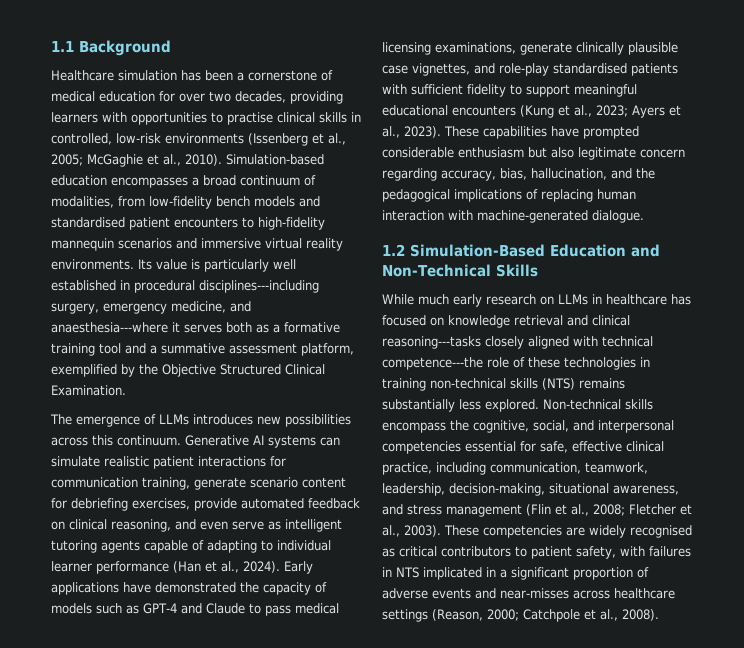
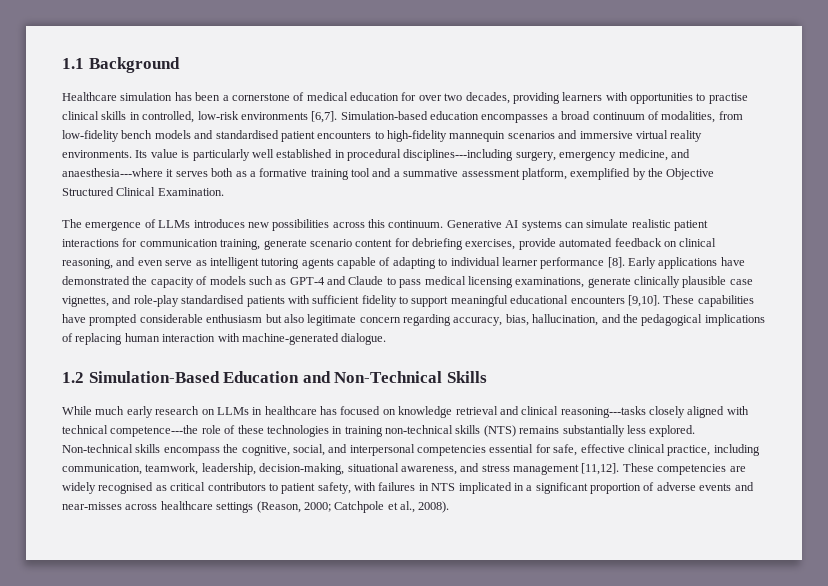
- Healthcare simulation has been a cornerstone of medical education for over two decades, providing learners with opportunities to practise clinical skills in controlled, low-risk environments (Issenberg et al., 2005; McGaghie et al., 2010).
+ Healthcare simulation has been a cornerstone of medical education for over two decades, providing learners with opportunities to practise clinical skills in controlled, low-risk environments [6,7].
- Generative AI systems can simulate realistic patient interactions for communication training, generate scenario content for debriefing exercises, provide automated feedback on clinical reasoning, and even serve as intelligent tutoring agents capable of adapting to individual learner performance (Han et al., 2024).
+ Generative AI systems can simulate realistic patient interactions for communication training, generate scenario content for debriefing exercises, provide automated feedback on clinical reasoning, and even serve as intelligent tutoring agents capable of adapting to individual learner performance [8].
- Early applications have demonstrated the capacity of models such as GPT-4 and Claude to pass medical licensing examinations, generate clinically plausible case vignettes, and role-play standardised patients with sufficient fidelity to support meaningful educational encounters (Kung et al., 2023; Ayers et al., 2023).
+ Early applications have demonstrated the capacity of models such as GPT-4 and Claude to pass medical licensing examinations, generate clinically plausible case vignettes, and role-play standardised patients with sufficient fidelity to support meaningful educational encounters [9,10].
- Non-technical skills encompass the cognitive, social, and interpersonal competencies essential for safe, effective clinical practice, including communication, teamwork, leadership, decision-making, situational awareness, and stress management (Flin et al., 2008; Fletcher et al., 2003).
+ Non-technical skills encompass the cognitive, social, and interpersonal competencies essential for safe, effective clinical practice, including communication, teamwork, leadership, decision-making, situational awareness, and stress management [11,12].

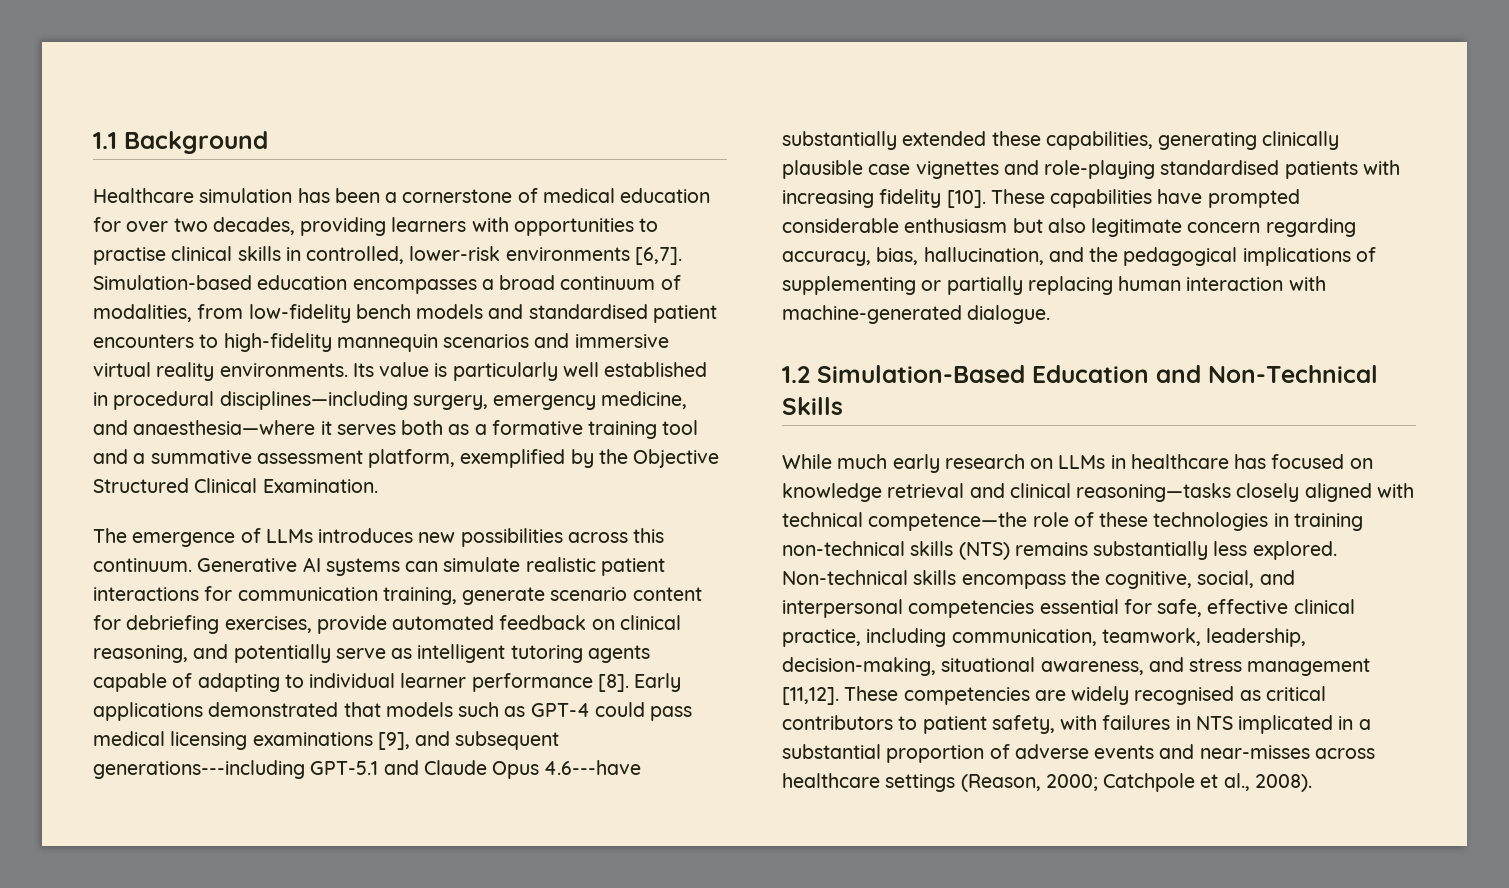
- Healthcare simulation has been a cornerstone of medical education for over two decades, providing learners with opportunities to practise clinical skills in controlled, low-risk environments [6,7].
+ Healthcare simulation has been a cornerstone of medical education for over two decades, providing learners with opportunities to practise clinical skills in controlled, lower-risk environments [6,7].
- Its value is particularly well established in procedural disciplines---including surgery, emergency medicine, and anaesthesia---where it serves both as a formative training tool and a summative assessment platform, exemplified by the Objective Structured Clinical Examination.
+ Its value is particularly well established in procedural disciplines—including surgery, emergency medicine, and anaesthesia—where it serves both as a formative training tool and a summative assessment platform, exemplified by the Objective Structured Clinical Examination.
- Generative AI systems can simulate realistic patient interactions for communication training, generate scenario content for debriefing exercises, provide automated feedback on clinical reasoning, and even serve as intelligent tutoring agents capable of adapting to individual learner performance [8].
+ Generative AI systems can simulate realistic patient interactions for communication training, generate scenario content for debriefing exercises, provide automated feedback on clinical reasoning, and potentially serve as intelligent tutoring agents capable of adapting to individual learner performance [8].
- Early applications have demonstrated the capacity of models such as GPT-4 and Claude to pass medical licensing examinations, generate clinically plausible case vignettes, and role-play standardised patients with sufficient fidelity to support meaningful educational encounters [9,10].
+ Early applications demonstrated that models such as GPT-4 could pass medical licensing examinations [9], and subsequent generations---including GPT-5.1 and Claude Opus 4.6---have substantially extended these capabilities, generating clinically plausible case vignettes and role-playing standardised patients with increasing fidelity [10].
- These capabilities have prompted considerable enthusiasm but also legitimate concern regarding accuracy, bias, hallucination, and the pedagogical implications of replacing human interaction with machine-generated dialogue.
+ These capabilities have prompted considerable enthusiasm but also legitimate concern regarding accuracy, bias, hallucination, and the pedagogical implications of supplementing or partially replacing human interaction with machine-generated dialogue.
- While much early research on LLMs in healthcare has focused on knowledge retrieval and clinical reasoning---tasks closely aligned with technical competence---the role of these technologies in training non-technical skills (NTS) remains substantially less explored.
+ While much early research on LLMs in healthcare has focused on knowledge retrieval and clinical reasoning—tasks closely aligned with technical competence—the role of these technologies in training non-technical skills (NTS) remains substantially less explored.
- These competencies are widely recognised as critical contributors to patient safety, with failures in NTS implicated in a significant proportion of adverse events and near-misses across healthcare settings (Reason, 2000; Catchpole et al., 2008).
+ These competencies are widely recognised as critical contributors to patient safety, with failures in NTS implicated in a substantial proportion of adverse events and near-misses across healthcare settings (Reason, 2000; Catchpole et al., 2008).

